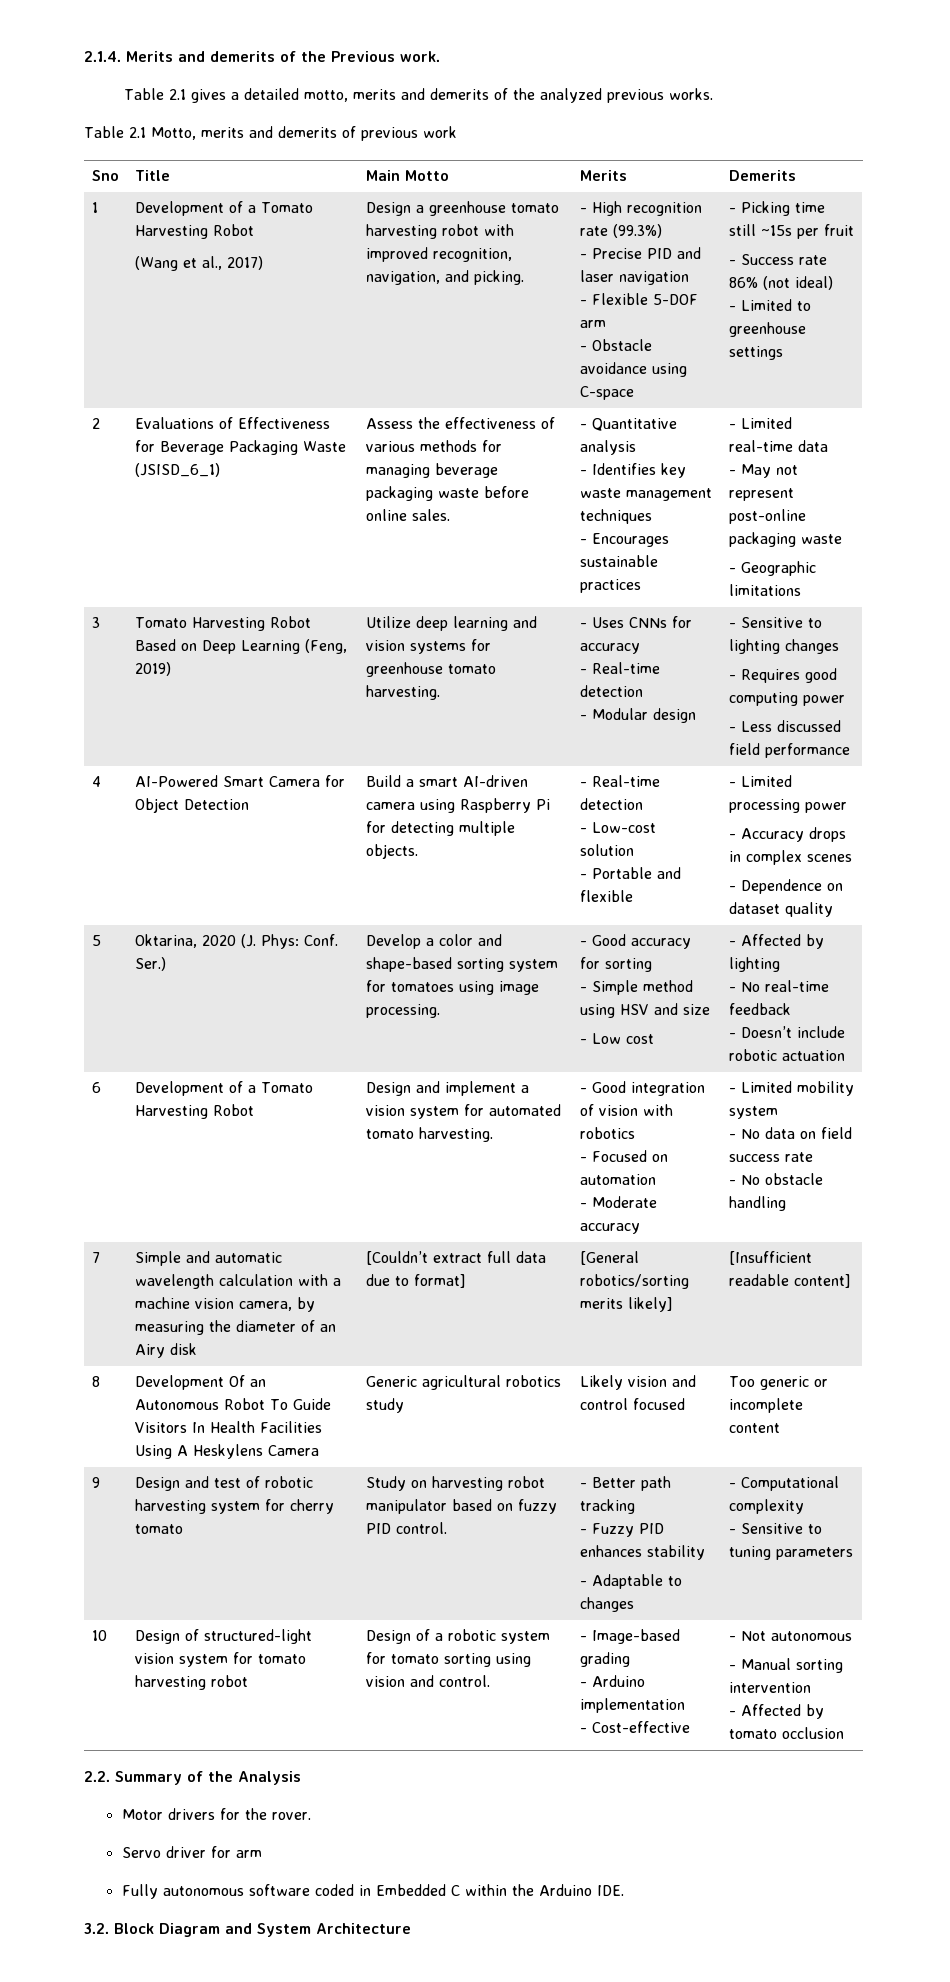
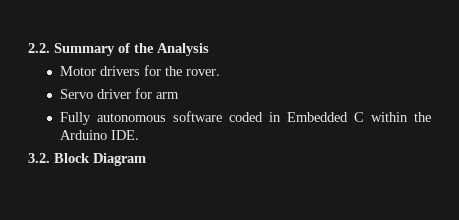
- 2.1.4. Merits and demerits of the Previous work.
- Table 2.1 gives a detailed motto, merits and demerits of the analyzed previous works.
- Table 2.1 Motto, merits and demerits of previous work
- Sno | Title | Main Motto | Merits | Demerits
- 1 | Development of a Tomato Harvesting Robot
- (Wang et al., 2017) | Design a greenhouse tomato harvesting robot with improved recognition, navigation, and picking. | - High recognition rate (99.3%)
- - Precise PID and laser navigation
- - Flexible 5-DOF arm
- - Obstacle avoidance using C-space | - Picking time still ~15s per fruit
- - Success rate 86% (not ideal)
- - Limited to greenhouse settings
- 2 | Evaluations of Effectiveness for Beverage Packaging Waste (JSISD_6_1) | Assess the effectiveness of various methods for managing beverage packaging waste before online sales. | - Quantitative analysis
- - Identifies key waste management techniques
- - Encourages sustainable practices | - Limited real-time data
- - May not represent post-online packaging waste
- - Geographic limitations
- 3 | Tomato Harvesting Robot Based on Deep Learning (Feng, 2019) | Utilize deep learning and vision systems for greenhouse tomato harvesting. | - Uses CNNs for accuracy
- - Real-time detection
- - Modular design | - Sensitive to lighting changes
- - Requires good computing power
- - Less discussed field performance
- 4 | AI-Powered Smart Camera for Object Detection | Build a smart AI-driven camera using Raspberry Pi for detecting multiple objects. | - Real-time detection
- - Low-cost solution
- - Portable and flexible | - Limited processing power
- - Accuracy drops in complex scenes
- - Dependence on dataset quality
- 5 | Oktarina, 2020 (J. Phys: Conf. Ser.) | Develop a color and shape-based sorting system for tomatoes using image processing. | - Good accuracy for sorting
- - Simple method using HSV and size
- - Low cost | - Affected by lighting
- - No real-time feedback
- - Doesn’t include robotic actuation
- 6 | Development of a Tomato Harvesting Robot | Design and implement a vision system for automated tomato harvesting. | - Good integration of vision with robotics
- - Focused on automation
- - Moderate accuracy | - Limited mobility system
- - No data on field success rate
- - No obstacle handling
- 7 | Simple and automatic wavelength calculation with a machine vision camera, by measuring the diameter of an Airy disk | [Couldn’t extract full data due to format] | [General robotics/sorting merits likely] | [Insufficient readable content]
- 8 | Development Of an Autonomous Robot To Guide Visitors In Health Facilities Using A Heskylens Camera | Generic agricultural robotics study | Likely vision and control focused | Too generic or incomplete content
- 9 | Design and test of robotic harvesting system for cherry tomato | Study on harvesting robot manipulator based on fuzzy PID control. | - Better path tracking
- - Fuzzy PID enhances stability
- - Adaptable to changes | - Computational complexity
- - Sensitive to tuning parameters
- 10 | Design of structured-light vision system for tomato harvesting robot | Design of a robotic system for tomato sorting using vision and control. | - Image-based grading
- - Arduino implementation
- - Cost-effective | - Not autonomous
- - Manual sorting intervention
- - Affected by tomato occlusion
- 3.2. Block Diagram and System Architecture
+ 3.2. Block Diagram

